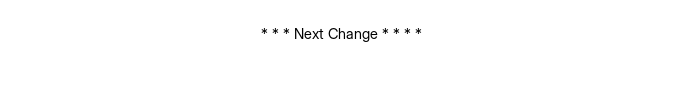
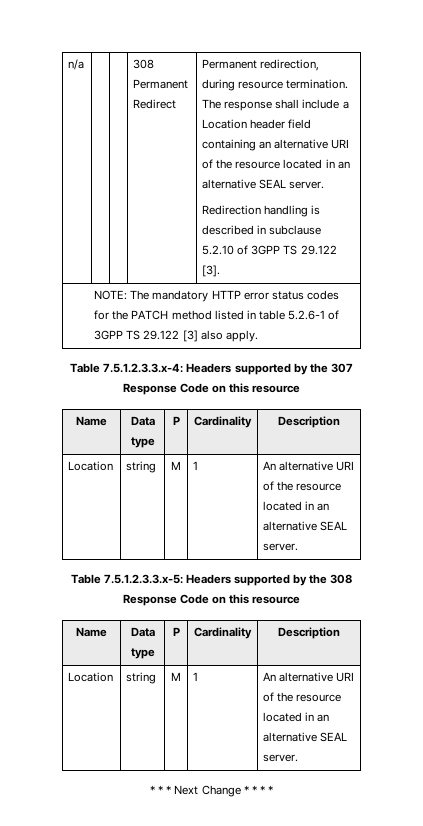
+ n/a | | | 308 Permanent Redirect | Permanent redirection, during resource termination. The response shall include a Location header field containing an alternative URI of the resource located in an alternative SEAL server.
+ Redirection handling is described in subclause 5.2.10 of 3GPP TS 29.122 [3].
+ NOTE: The mandatory HTTP error status codes for the PATCH method listed in table 5.2.6-1 of 3GPP TS 29.122 [3] also apply.
+ Table 7.5.1.2.3.3.x-4: Headers supported by the 307 Response Code on this resource
+ Name | Data type | P | Cardinality | Description
+ Location | string | M | 1 | An alternative URI of the resource located in an alternative SEAL server.
+ Table 7.5.1.2.3.3.x-5: Headers supported by the 308 Response Code on this resource
+ Name | Data type | P | Cardinality | Description
+ Location | string | M | 1 | An alternative URI of the resource located in an alternative SEAL server.

